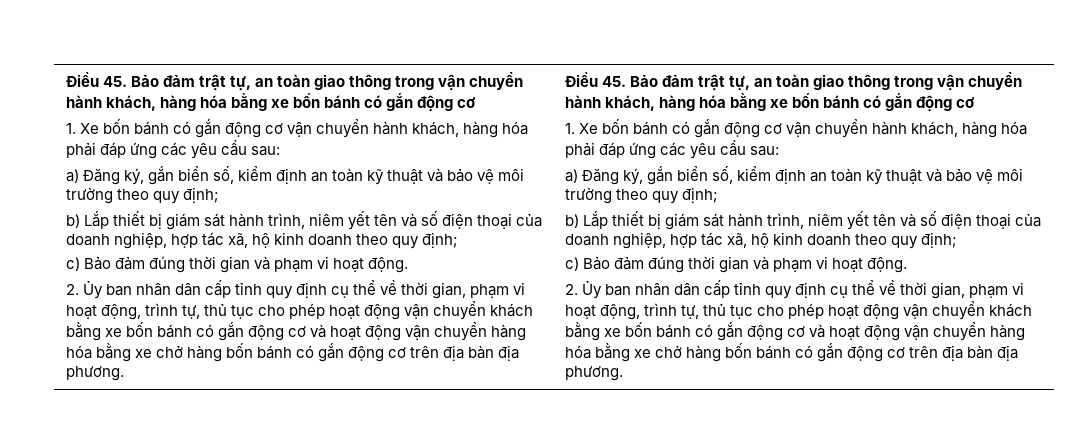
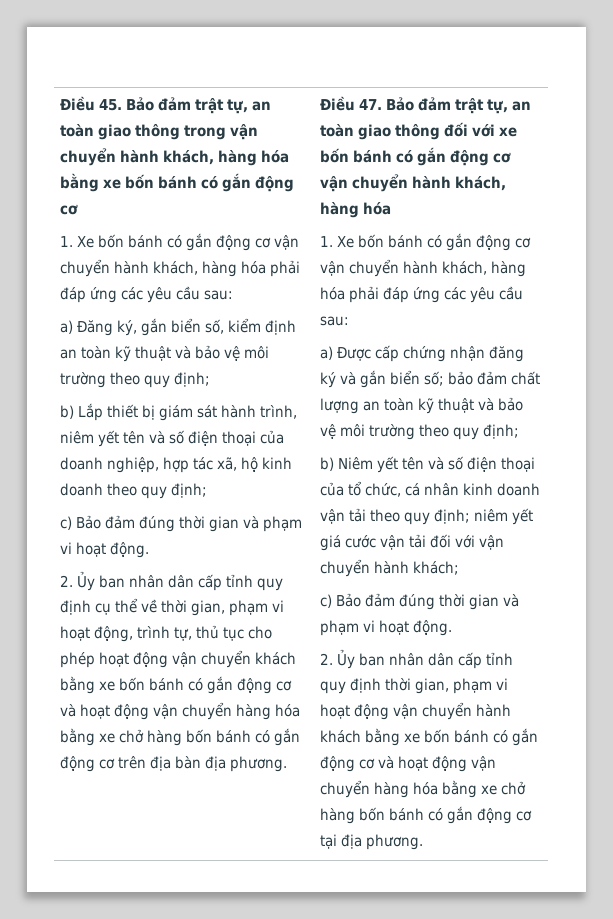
- 2. Ủy ban nhân dân cấp tỉnh quy định cụ thể về thời gian, phạm vi hoạt động, trình tự, thủ tục cho phép hoạt động vận chuyển khách bằng xe bốn bánh có gắn động cơ và hoạt động vận chuyển hàng hóa bằng xe chở hàng bốn bánh có gắn động cơ trên địa bàn địa phương. | Điều 45. Bảo đảm trật tự, an toàn giao thông trong vận chuyển hành khách, hàng hóa bằng xe bốn bánh có gắn động cơ
+ 2. Ủy ban nhân dân cấp tỉnh quy định cụ thể về thời gian, phạm vi hoạt động, trình tự, thủ tục cho phép hoạt động vận chuyển khách bằng xe bốn bánh có gắn động cơ và hoạt động vận chuyển hàng hóa bằng xe chở hàng bốn bánh có gắn động cơ trên địa bàn địa phương. | Điều 47. Bảo đảm trật tự, an toàn giao thông đối với xe bốn bánh có gắn động cơ vận chuyển hành khách, hàng hóa
  1. Xe bốn bánh có gắn động cơ vận chuyển hành khách, hàng hóa phải đáp ứng các yêu cầu sau:
- a) Đăng ký, gắn biển số, kiểm định an toàn kỹ thuật và bảo vệ môi trường theo quy định;
- b) Lắp thiết bị giám sát hành trình, niêm yết tên và số điện thoại của doanh nghiệp, hợp tác xã, hộ kinh doanh theo quy định;
+ a) Được cấp chứng nhận đăng ký và gắn biển số; bảo đảm chất lượng an toàn kỹ thuật và bảo vệ môi trường theo quy định;
+ b) Niêm yết tên và số điện thoại của tổ chức, cá nhân kinh doanh vận tải theo quy định; niêm yết giá cước vận tải đối với vận chuyển hành khách;
  c) Bảo đảm đúng thời gian và phạm vi hoạt động.
- 2. Ủy ban nhân dân cấp tỉnh quy định cụ thể về thời gian, phạm vi hoạt động, trình tự, thủ tục cho phép hoạt động vận chuyển khách bằng xe bốn bánh có gắn động cơ và hoạt động vận chuyển hàng hóa bằng xe chở hàng bốn bánh có gắn động cơ trên địa bàn địa phương.
+ 2. Ủy ban nhân dân cấp tỉnh quy định thời gian, phạm vi hoạt động vận chuyển hành khách bằng xe bốn bánh có gắn động cơ và hoạt động vận chuyển hàng hóa bằng xe chở hàng bốn bánh có gắn động cơ tại địa phương.

